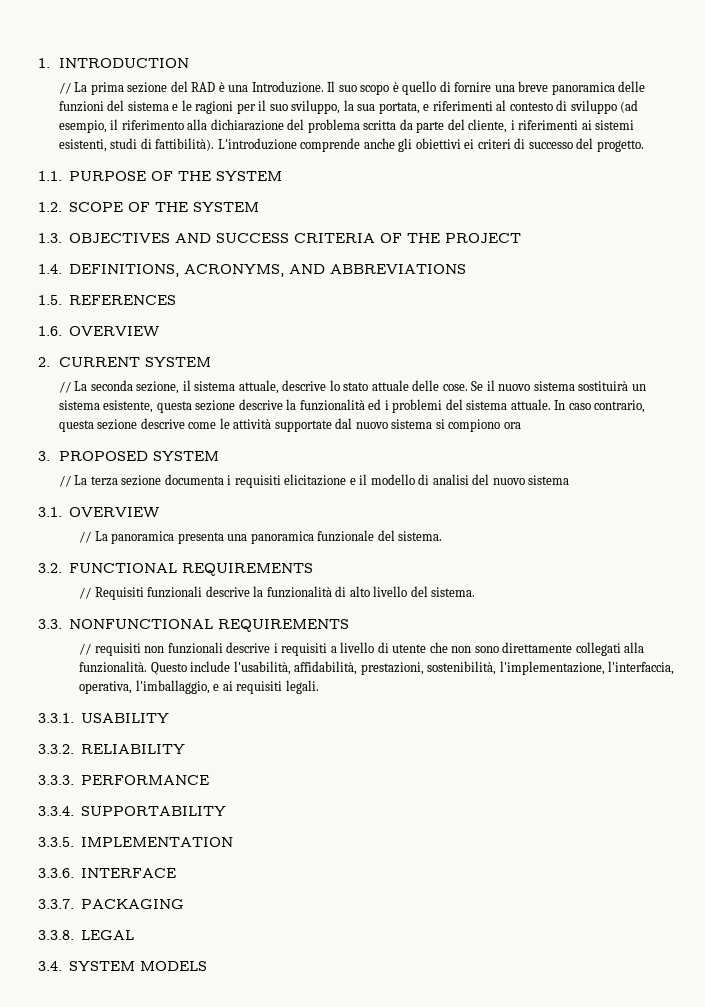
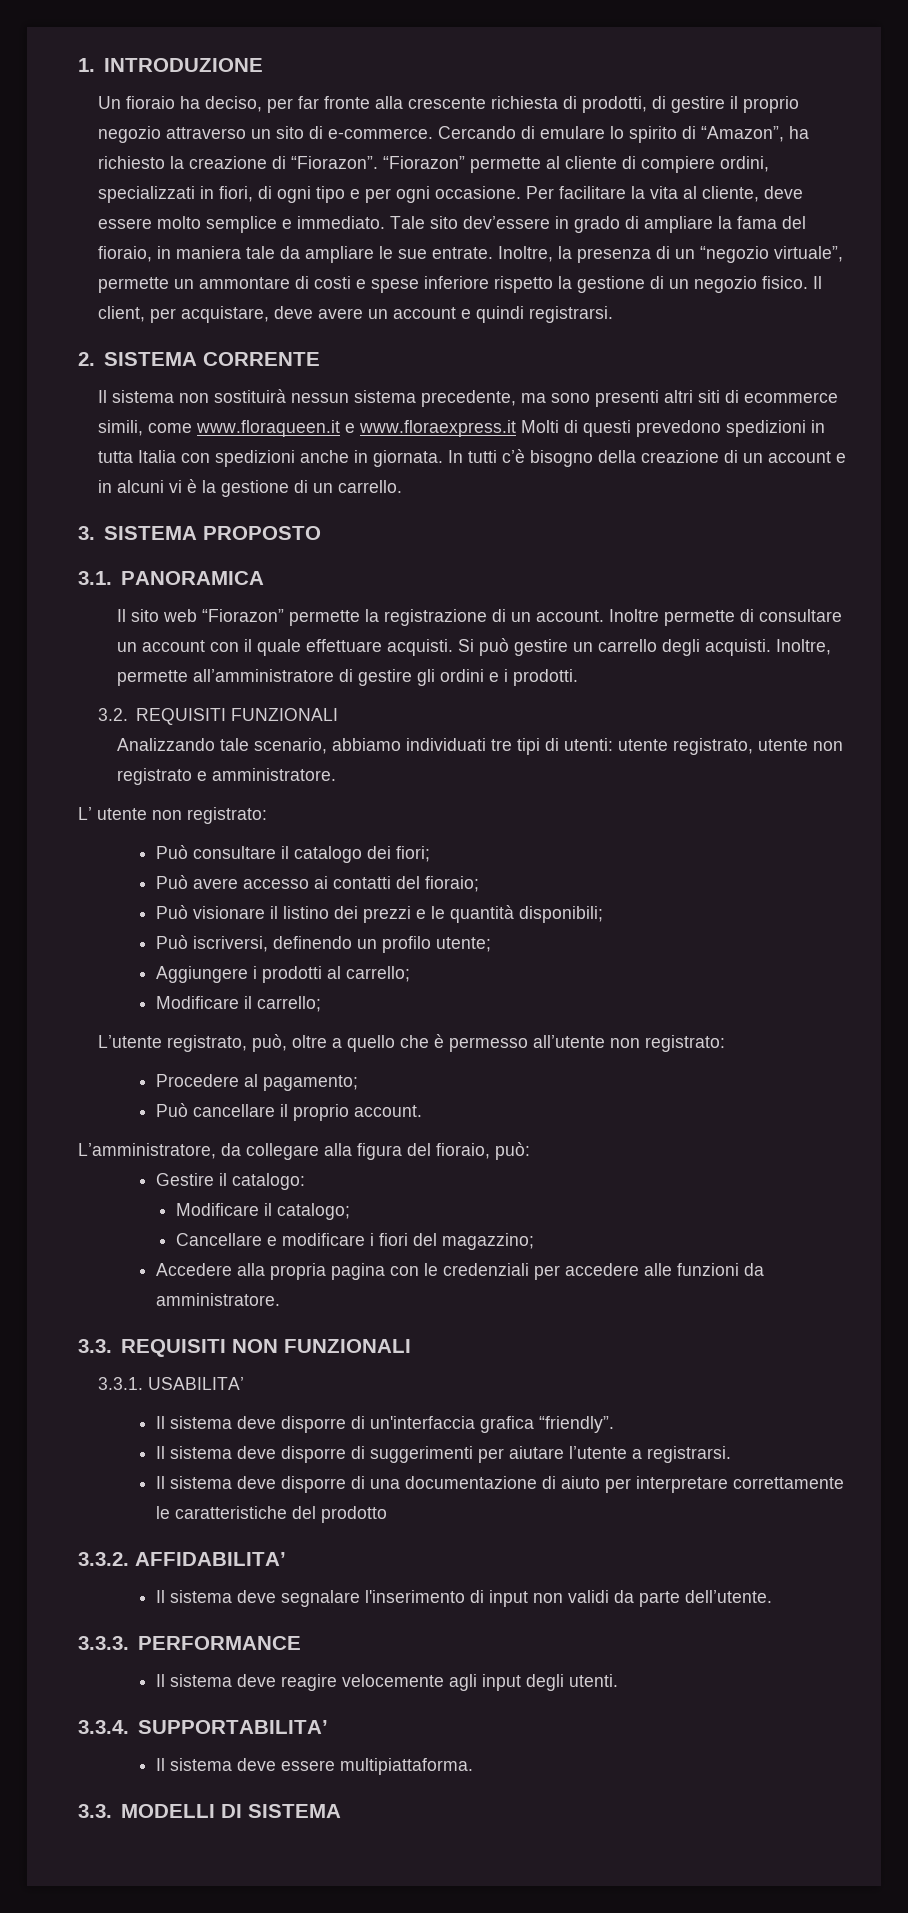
- 1. INTRODUCTION
- // La prima sezione del RAD è una Introduzione. Il suo scopo è quello di fornire una breve panoramica delle funzioni del sistema e le ragioni per il suo sviluppo, la sua portata, e riferimenti al contesto di sviluppo (ad esempio, il riferimento alla dichiarazione del problema scritta da parte del cliente, i riferimenti ai sistemi esistenti, studi di fattibilità). L'introduzione comprende anche gli obiettivi ei criteri di successo del progetto.
- 1.1. PURPOSE OF THE SYSTEM
- 1.2. SCOPE OF THE SYSTEM
- 1.3. OBJECTIVES AND SUCCESS CRITERIA OF THE PROJECT
- 1.4. DEFINITIONS, ACRONYMS, AND ABBREVIATIONS
- 1.5. REFERENCES
- 1.6. OVERVIEW
- 2. CURRENT SYSTEM
- // La seconda sezione, il sistema attuale, descrive lo stato attuale delle cose. Se il nuovo sistema sostituirà un sistema esistente, questa sezione descrive la funzionalità ed i problemi del sistema attuale. In caso contrario, questa sezione descrive come le attività supportate dal nuovo sistema si compiono ora
- 3. PROPOSED SYSTEM
- // La terza sezione documenta i requisiti elicitazione e il modello di analisi del nuovo sistema
- 3.1. OVERVIEW
- // La panoramica presenta una panoramica funzionale del sistema.
- 3.2. FUNCTIONAL REQUIREMENTS
- // Requisiti funzionali descrive la funzionalità di alto livello del sistema.
- 3.3. NONFUNCTIONAL REQUIREMENTS
- // requisiti non funzionali descrive i requisiti a livello di utente che non sono direttamente collegati alla funzionalità. Questo include l'usabilità, affidabilità, prestazioni, sostenibilità, l'implementazione, l'interfaccia, operativa, l'imballaggio, e ai requisiti legali.
- 3.3.1. USABILITY
- 3.3.2. RELIABILITY
+ 1. INTRODUZIONE
+ Un fioraio ha deciso, per far fronte alla crescente richiesta di prodotti, di gestire il proprio negozio attraverso un sito di e-commerce. Cercando di emulare lo spirito di “Amazon”, ha richiesto la creazione di “Fiorazon”. “Fiorazon” permette al cliente di compiere ordini, specializzati in fiori, di ogni tipo e per ogni occasione. Per facilitare la vita al cliente, deve essere molto semplice e immediato. Tale sito dev’essere in grado di ampliare la fama del fioraio, in maniera tale da ampliare le sue entrate. Inoltre, la presenza di un “negozio virtuale”, permette un ammontare di costi e spese inferiore rispetto la gestione di un negozio fisico. Il client, per acquistare, deve avere un account e quindi registrarsi.
+ 2. SISTEMA CORRENTE
+ Il sistema non sostituirà nessun sistema precedente, ma sono presenti altri siti di ecommerce simili, come www.floraqueen.it e www.floraexpress.it Molti di questi prevedono spedizioni in tutta Italia con spedizioni anche in giornata. In tutti c’è bisogno della creazione di un account e in alcuni vi è la gestione di un carrello.
+ 3. SISTEMA PROPOSTO
+ 3.1. PANORAMICA
+ Il sito web “Fiorazon” permette la registrazione di un account. Inoltre permette di consultare un account con il quale effettuare acquisti. Si può gestire un carrello degli acquisti. Inoltre, permette all’amministratore di gestire gli ordini e i prodotti.
+ 3.2. REQUISITI FUNZIONALI
+ Analizzando tale scenario, abbiamo individuati tre tipi di utenti: utente registrato, utente non registrato e amministratore.
+ L’ utente non registrato:
+ Può consultare il catalogo dei fiori;
+ Può avere accesso ai contatti del fioraio;
+ Può visionare il listino dei prezzi e le quantità disponibili;
+ Può iscriversi, definendo un profilo utente;
+ Aggiungere i prodotti al carrello;
+ Modificare il carrello;
+ L’utente registrato, può, oltre a quello che è permesso all’utente non registrato:
+ Procedere al pagamento;
+ Può cancellare il proprio account.
+ L’amministratore, da collegare alla figura del fioraio, può:
+ Gestire il catalogo:
+ Modificare il catalogo;
+ Cancellare e modificare i fiori del magazzino;
+ Accedere alla propria pagina con le credenziali per accedere alle funzioni da amministratore.
+ 3.3. REQUISITI NON FUNZIONALI
+ 3.3.1. USABILITA’
+ Il sistema deve disporre di un'interfaccia grafica “friendly”.
+ Il sistema deve disporre di suggerimenti per aiutare l’utente a registrarsi.
+ Il sistema deve disporre di una documentazione di aiuto per interpretare correttamente le caratteristiche del prodotto
+ 3.3.2. AFFIDABILITA’
+ Il sistema deve segnalare l'inserimento di input non validi da parte dell’utente.
  3.3.3. PERFORMANCE
- 3.3.4. SUPPORTABILITY
- 3.3.5. IMPLEMENTATION
- 3.3.6. INTERFACE
- 3.3.7. PACKAGING
- 3.3.8. LEGAL
- 3.4. SYSTEM MODELS
+ Il sistema deve reagire velocemente agli input degli utenti.
+ 3.3.4. SUPPORTABILITA’
+ Il sistema deve essere multipiattaforma.
+ 3.3. MODELLI DI SISTEMA

